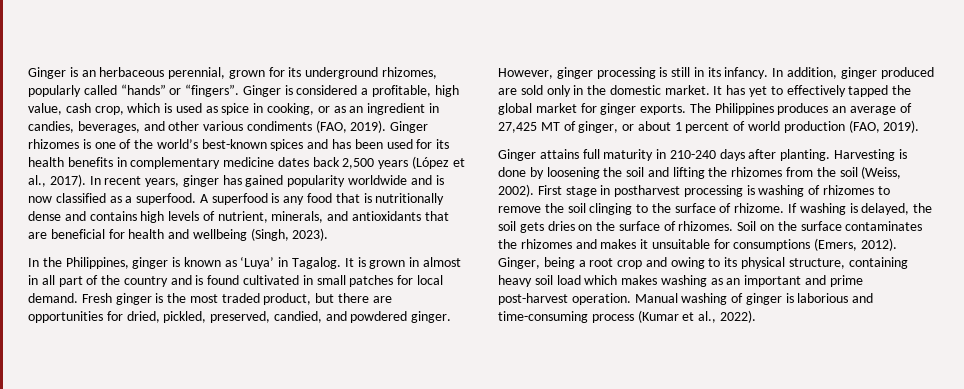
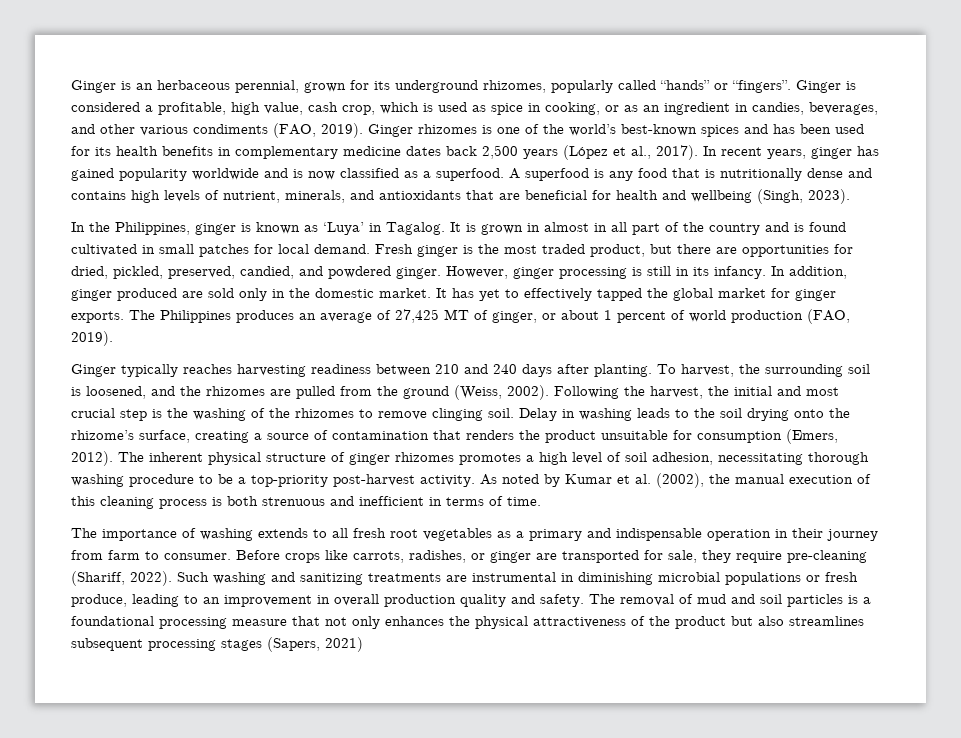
- Ginger attains full maturity in 210-240 days after planting. Harvesting is done by loosening the soil and lifting the rhizomes from the soil (Weiss, 2002).
+ Ginger typically reaches harvesting readiness between 210 and 240 days after planting. To harvest, the surrounding soil is loosened, and the rhizomes are pulled from the ground (Weiss, 2002).
- First stage in postharvest processing is washing of rhizomes to remove the soil clinging to the surface of rhizome. If washing is delayed, the soil gets dries on the surface of rhizomes. Soil on the surface contaminates the rhizomes and makes it unsuitable for consumptions (Emers, 2012).
+ Following the harvest, the initial and most crucial step is the washing of the rhizomes to remove clinging soil. Delay in washing leads to the soil drying onto the rhizome’s surface, creating a source of contamination that renders the product unsuitable for consumption (Emers, 2012).
- Ginger, being a root crop and owing to its physical structure, containing heavy soil load which makes washing as an important and prime post-harvest operation. Manual washing of ginger is laborious and time-consuming process (Kumar et al., 2022).
+ The inherent physical structure of ginger rhizomes promotes a high level of soil adhesion, necessitating thorough washing procedure to be a top-priority post-harvest activity. As noted by Kumar et al. (2002), the manual execution of this cleaning process is both strenuous and inefficient in terms of time.
+ The importance of washing extends to all fresh root vegetables as a primary and indispensable operation in their journey from farm to consumer. Before crops like carrots, radishes, or ginger are transported for sale, they require pre-cleaning (Shariff, 2022). Such washing and sanitizing treatments are instrumental in diminishing microbial populations or fresh produce, leading to an improvement in overall production quality and safety. The removal of mud and soil particles is a foundational processing measure that not only enhances the physical attractiveness of the product but also streamlines subsequent processing stages (Sapers, 2021)

